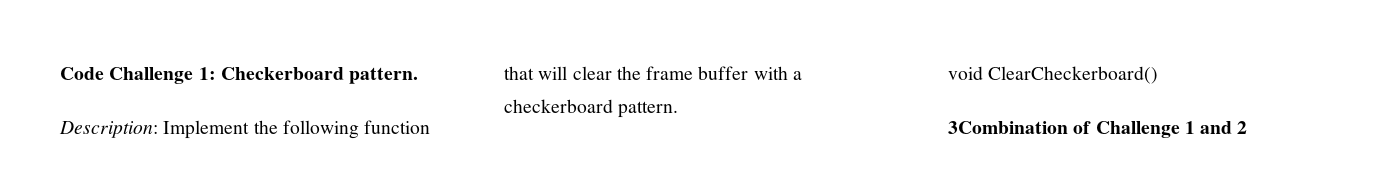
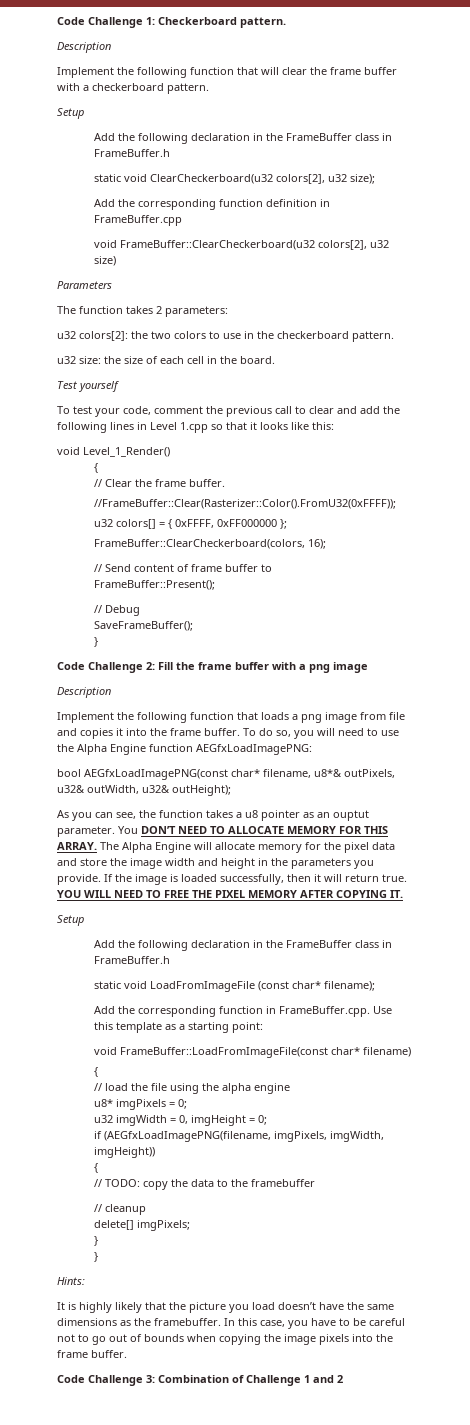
  Code Challenge 1: Checkerboard pattern.
- Description: Implement the following function that will clear the frame buffer with a checkerboard pattern.
- void ClearCheckerboard()
- 3Combination of Challenge 1 and 2
+ Description
+ Implement the following function that will clear the frame buffer with a checkerboard pattern.
+ Setup
+ Add the following declaration in the FrameBuffer class in FrameBuffer.h
+ static void ClearCheckerboard(u32 colors[2], u32 size);
+ Add the corresponding function definition in FrameBuffer.cpp
+ void FrameBuffer::ClearCheckerboard(u32 colors[2], u32 size)
+ Parameters
+ The function takes 2 parameters:
+ u32 colors[2]: the two colors to use in the checkerboard pattern.
+ u32 size: the size of each cell in the board.
+ Test yourself
+ To test your code, comment the previous call to clear and add the following lines in Level 1.cpp so that it looks like this:
+ void Level_1_Render()
+ {
+ // Clear the frame buffer.
+ //FrameBuffer::Clear(Rasterizer::Color().FromU32(0xFFFF));
+ u32 colors[] = { 0xFFFF, 0xFF000000 };
+ FrameBuffer::ClearCheckerboard(colors, 16);
+ // Send content of frame buffer to
+ FrameBuffer::Present();
+ // Debug
+ SaveFrameBuffer();
+ }
+ Code Challenge 2: Fill the frame buffer with a png image
+ Description
+ Implement the following function that loads a png image from file and copies it into the frame buffer. To do so, you will need to use the Alpha Engine function AEGfxLoadImagePNG:
+ bool AEGfxLoadImagePNG(const char* filename, u8*& outPixels, u32& outWidth, u32& outHeight);
+ As you can see, the function takes a u8 pointer as an ouptut parameter. You DON’T NEED TO ALLOCATE MEMORY FOR THIS ARRAY. The Alpha Engine will allocate memory for the pixel data and store the image width and height in the parameters you provide. If the image is loaded successfully, then it will return true. YOU WILL NEED TO FREE THE PIXEL MEMORY AFTER COPYING IT.
+ Setup
+ Add the following declaration in the FrameBuffer class in FrameBuffer.h
+ static void LoadFromImageFile (const char* filename);
+ Add the corresponding function in FrameBuffer.cpp. Use this template as a starting point:
+ void FrameBuffer::LoadFromImageFile(const char* filename)
+ {
+ // load the file using the alpha engine
+ u8* imgPixels = 0;
+ u32 imgWidth = 0, imgHeight = 0;
+ if (AEGfxLoadImagePNG(filename, imgPixels, imgWidth, imgHeight))
+ {
+ // TODO: copy the data to the framebuffer
+ // cleanup
+ delete[] imgPixels;
+ }
+ }
+ Hints:
+ It is highly likely that the picture you load doesn’t have the same dimensions as the framebuffer. In this case, you have to be careful not to go out of bounds when copying the image pixels into the frame buffer.
+ Code Challenge 3: Combination of Challenge 1 and 2

